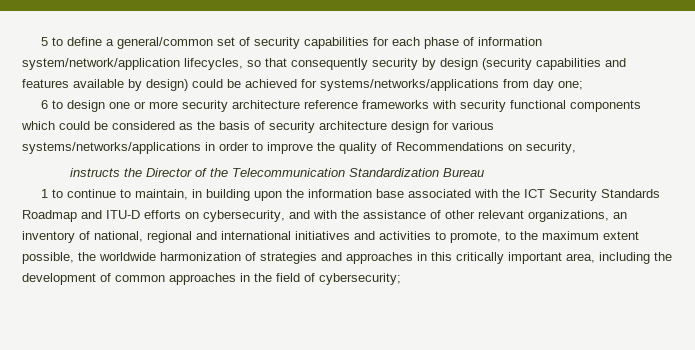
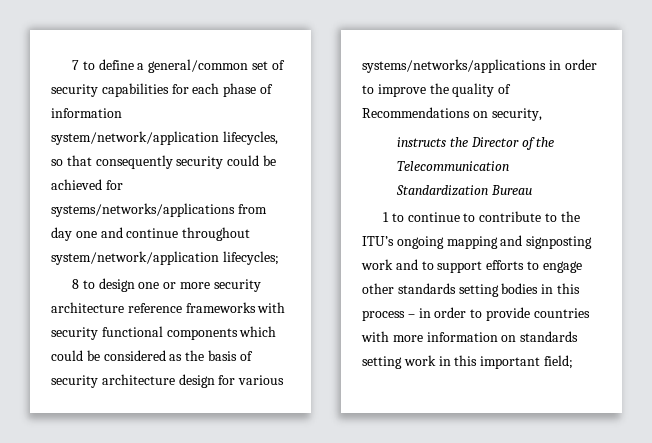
- 5 to define a general/common set of security capabilities for each phase of information system/network/application lifecycles, so that consequently security by design (security capabilities and features available by design) could be achieved for systems/networks/applications from day one;
- 6 to design one or more security architecture reference frameworks with security functional components which could be considered as the basis of security architecture design for various systems/networks/applications in order to improve the quality of Recommendations on security,
+ 7 to define a general/common set of security capabilities for each phase of information system/network/application lifecycles, so that consequently security could be achieved for systems/networks/applications from day one and continue throughout system/network/application lifecycles;
+ 8 to design one or more security architecture reference frameworks with security functional components which could be considered as the basis of security architecture design for various systems/networks/applications in order to improve the quality of Recommendations on security,
- 1 to continue to maintain, in building upon the information base associated with the ICT Security Standards Roadmap and ITU-D efforts on cybersecurity, and with the assistance of other relevant organizations, an inventory of national, regional and international initiatives and activities to promote, to the maximum extent possible, the worldwide harmonization of strategies and approaches in this critically important area, including the development of common approaches in the field of cybersecurity;
+ 1 to continue to contribute to the ITU’s ongoing mapping and signposting work and to support efforts to engage other standards setting bodies in this process – in order to provide countries with more information on standards setting work in this important field;

